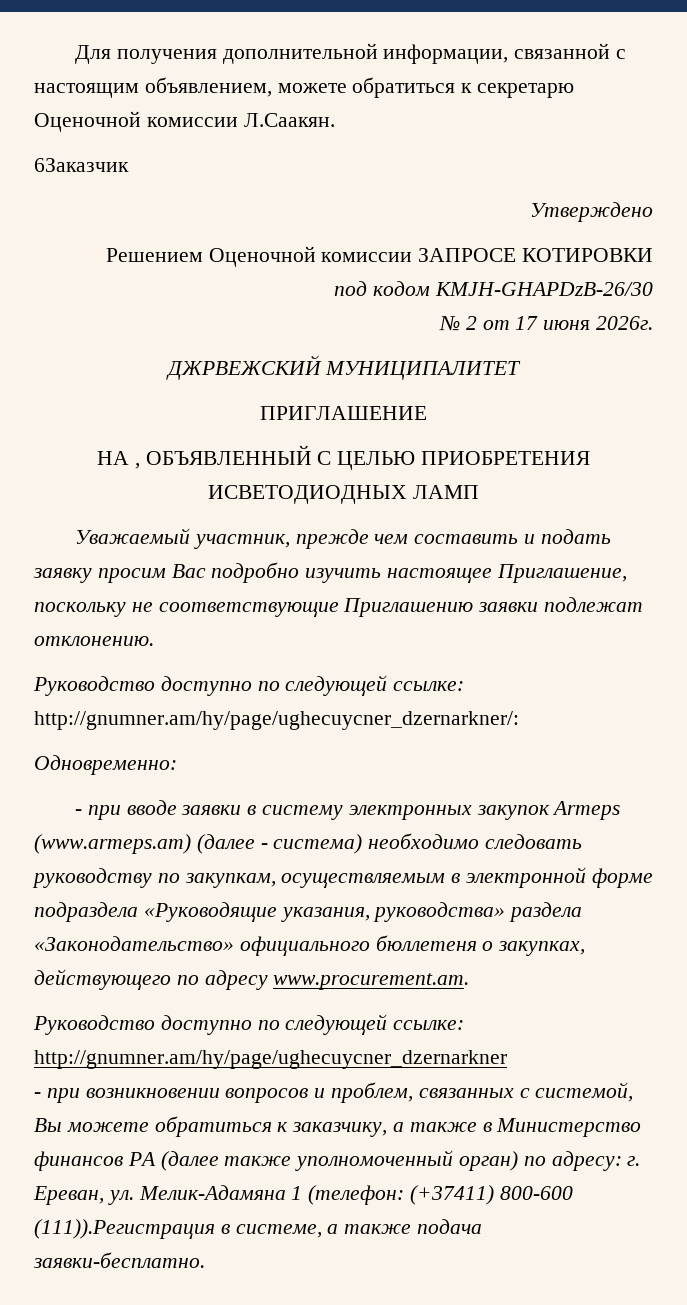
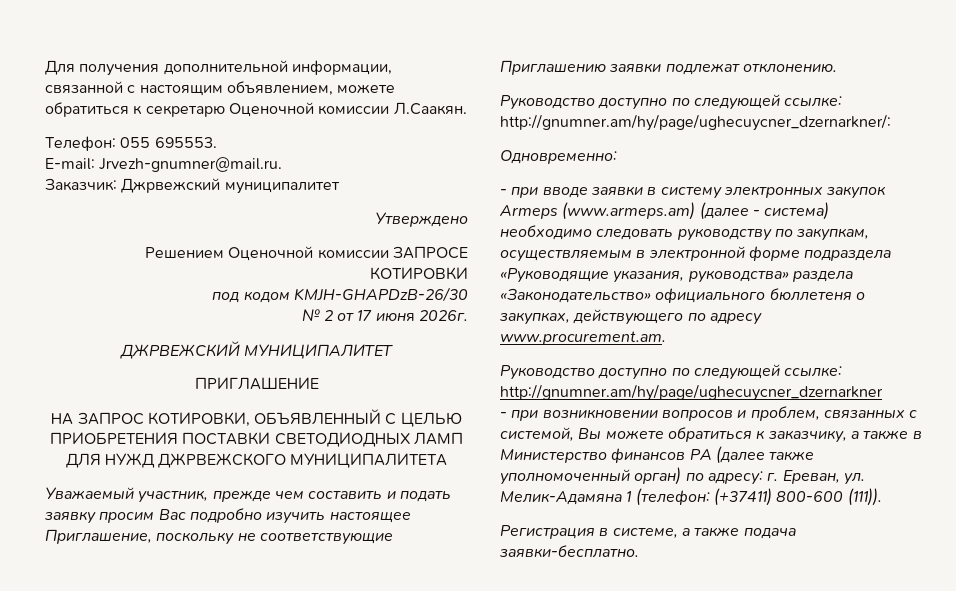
- 6Заказчик
+ Телефон: 055 695553.
+ E-mail: Jrvezh-gnumner@mail.ru.
+ Заказчик: Джрвежский муниципалитет
- НА , ОБЪЯВЛЕННЫЙ С ЦЕЛЬЮ ПРИОБРЕТЕНИЯ ИСВЕТОДИОДНЫХ ЛАМП
+ НА ЗАПРОС КОТИРОВКИ, ОБЪЯВЛЕННЫЙ С ЦЕЛЬЮ ПРИОБРЕТЕНИЯ ПОСТАВКИ СВЕТОДИОДНЫХ ЛАМП ДЛЯ НУЖД ДЖРВЕЖСКОГО МУНИЦИПАЛИТЕТА
- - при возникновении вопросов и проблем, связанных с системой, Вы можете обратиться к заказчику, а также в Министерство финансов РА (далее также уполномоченный орган) по адресу: г. Ереван, ул. Мелик-Адамяна 1 (телефон: (+37411) 800-600 (111)).Регистрация в системе, а также подача заявки-бесплатно.
+ - при возникновении вопросов и проблем, связанных с системой, Вы можете обратиться к заказчику, а также в Министерство финансов РА (далее также уполномоченный орган) по адресу: г. Ереван, ул. Мелик-Адамяна 1 (телефон: (+37411) 800-600 (111)).
+ Регистрация в системе, а также подача заявки-бесплатно.

